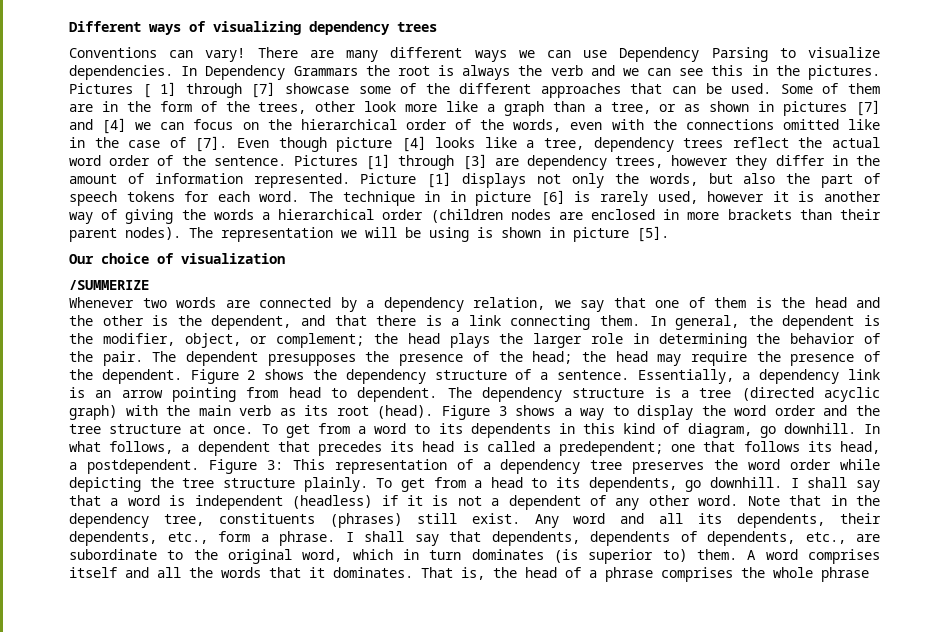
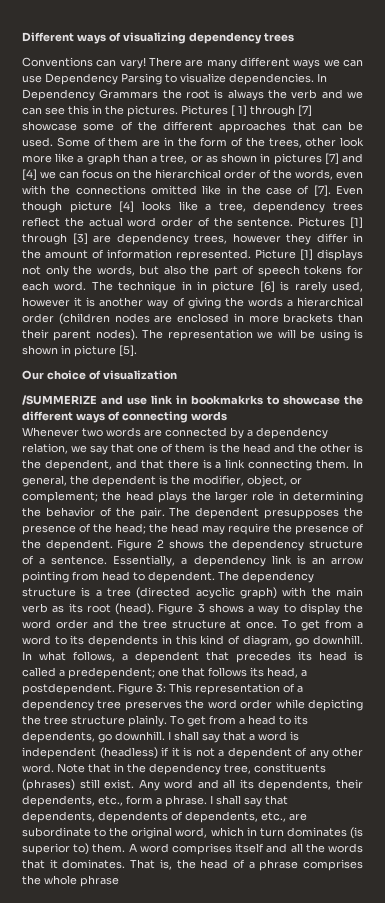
- /SUMMERIZE
+ /SUMMERIZE and use link in bookmakrks to showcase the different ways of connecting words

